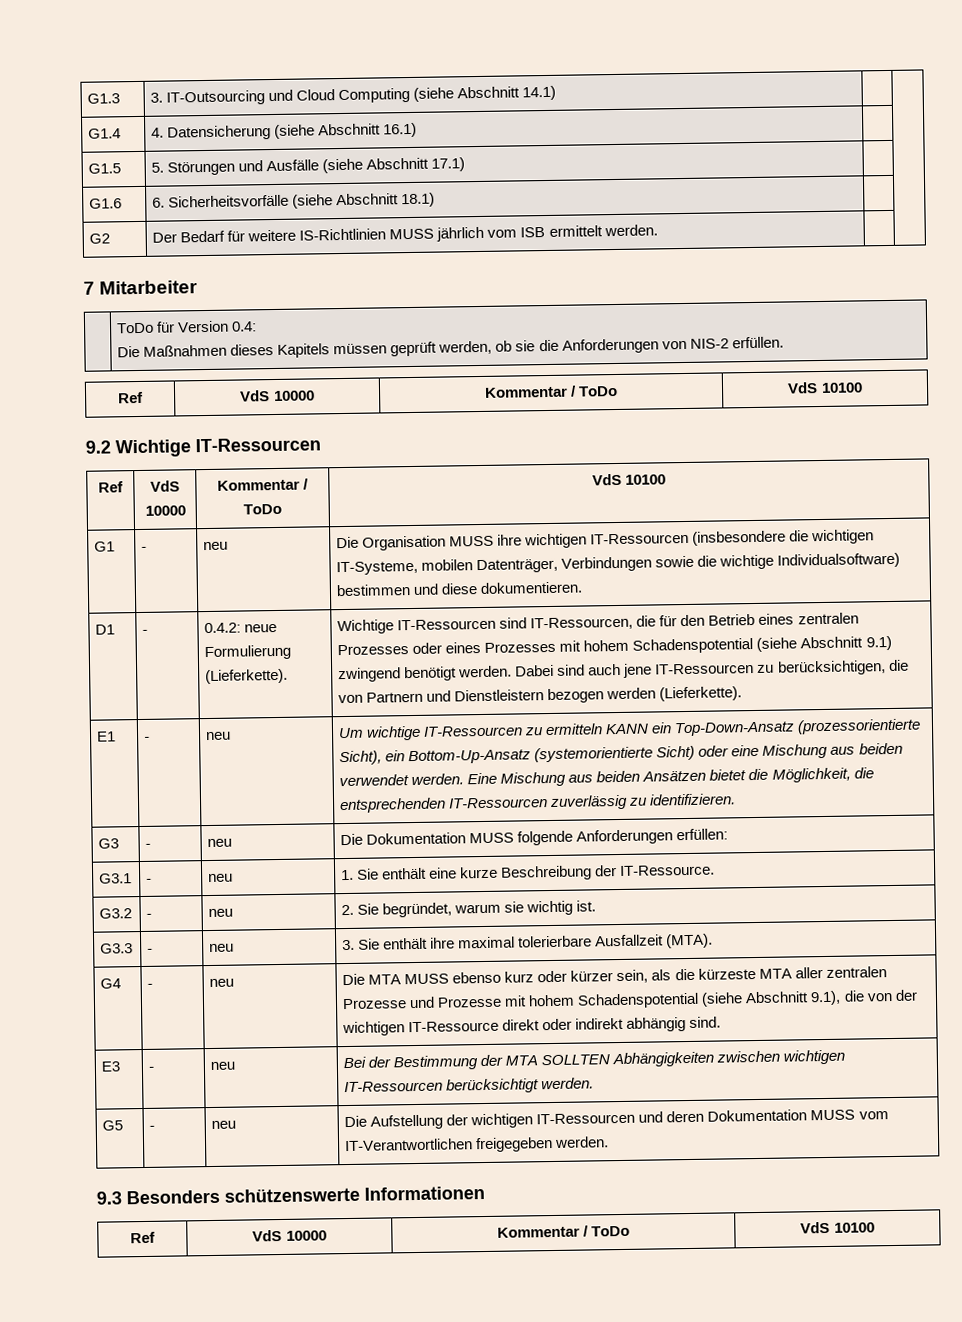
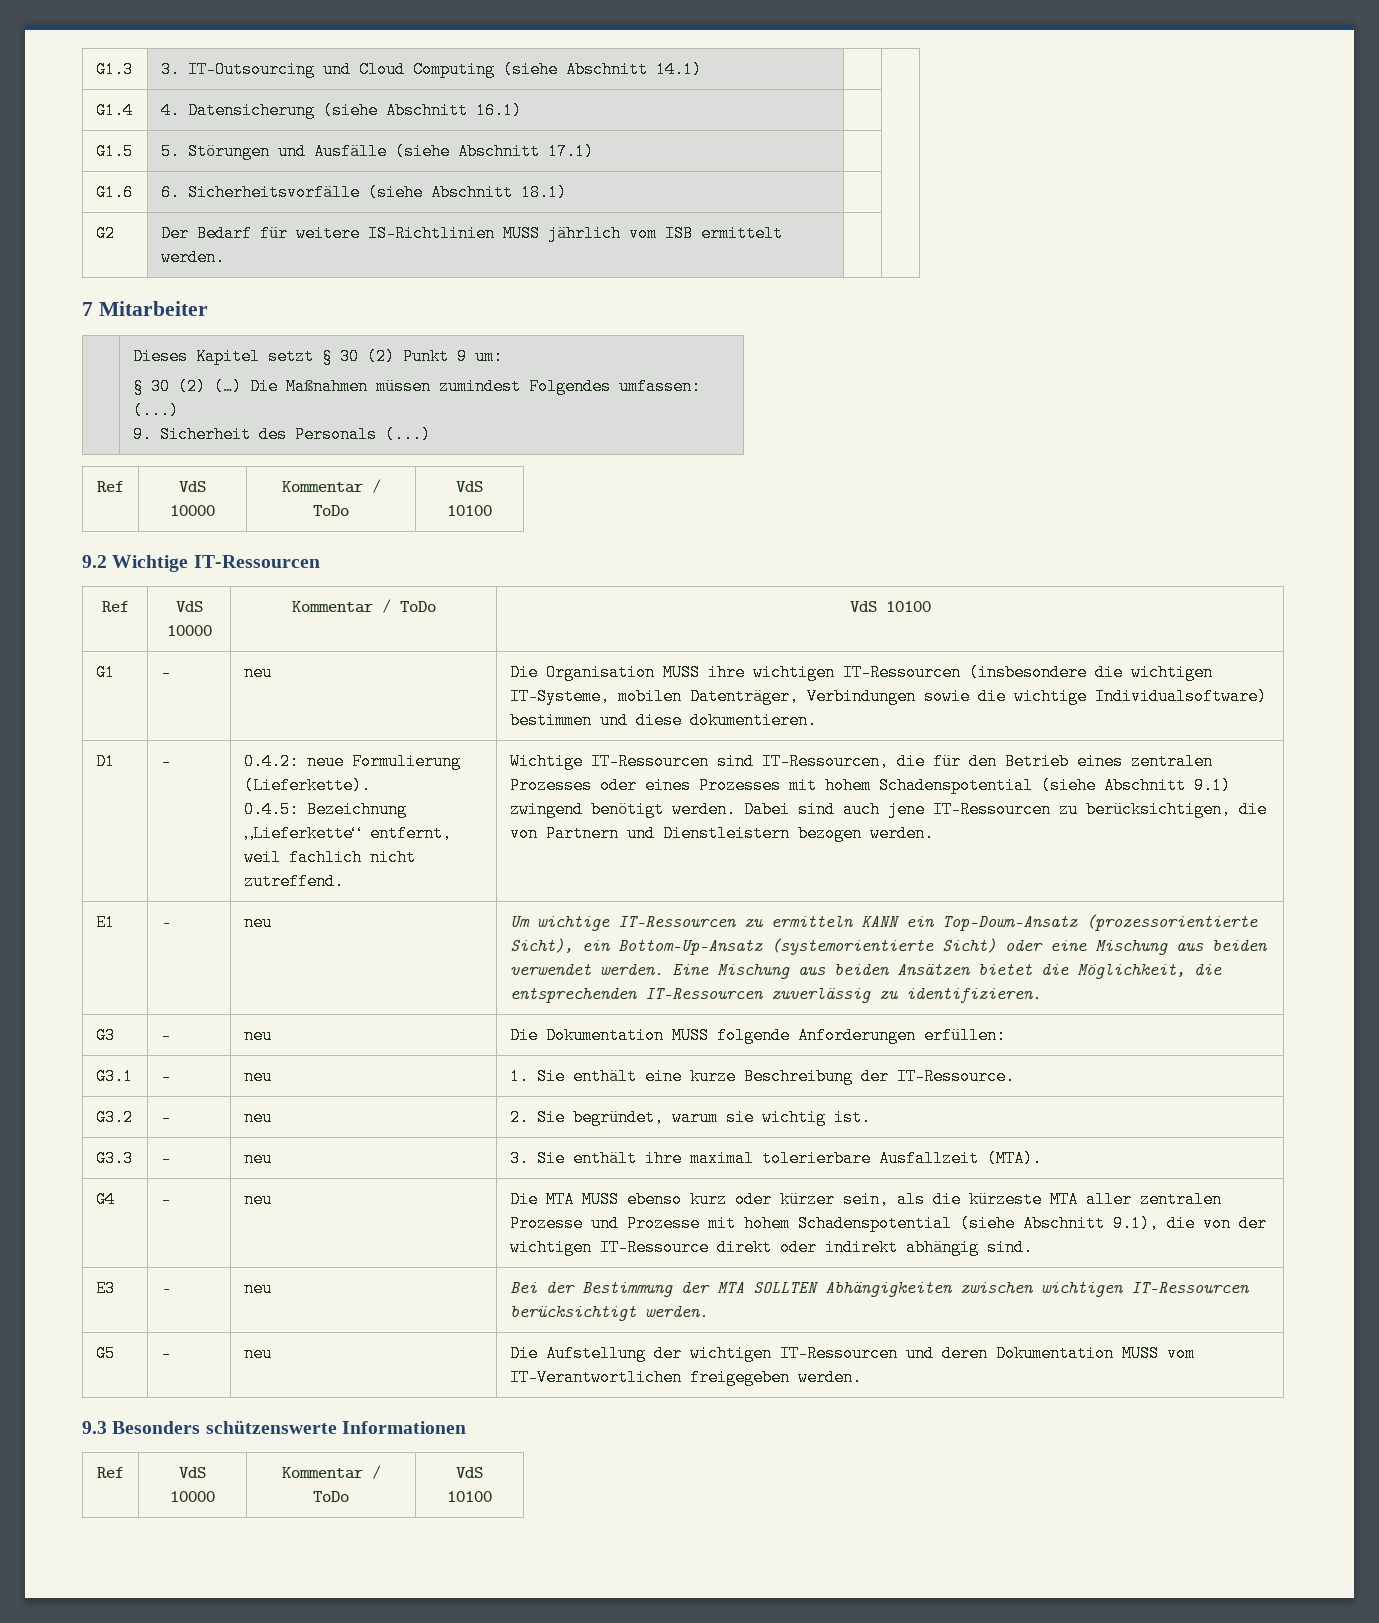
- | ToDo für Version 0.4:
- Die Maßnahmen dieses Kapitels müssen geprüft werden, ob sie die Anforderungen von NIS-2 erfüllen.
+ | Dieses Kapitel setzt § 30 (2) Punkt 9 um:
+ § 30 (2) (…) Die Maßnahmen müssen zumindest Folgendes umfassen: (...)
+ 9. Sicherheit des Personals (...)
+ 0.4.5: Bezeichnung „Lieferkette“ entfernt, weil fachlich nicht zutreffend.
- Dabei sind auch jene IT-Ressourcen zu berücksichtigen, die von Partnern und Dienstleistern bezogen werden (Lieferkette).
+ Dabei sind auch jene IT-Ressourcen zu berücksichtigen, die von Partnern und Dienstleistern bezogen werden.

